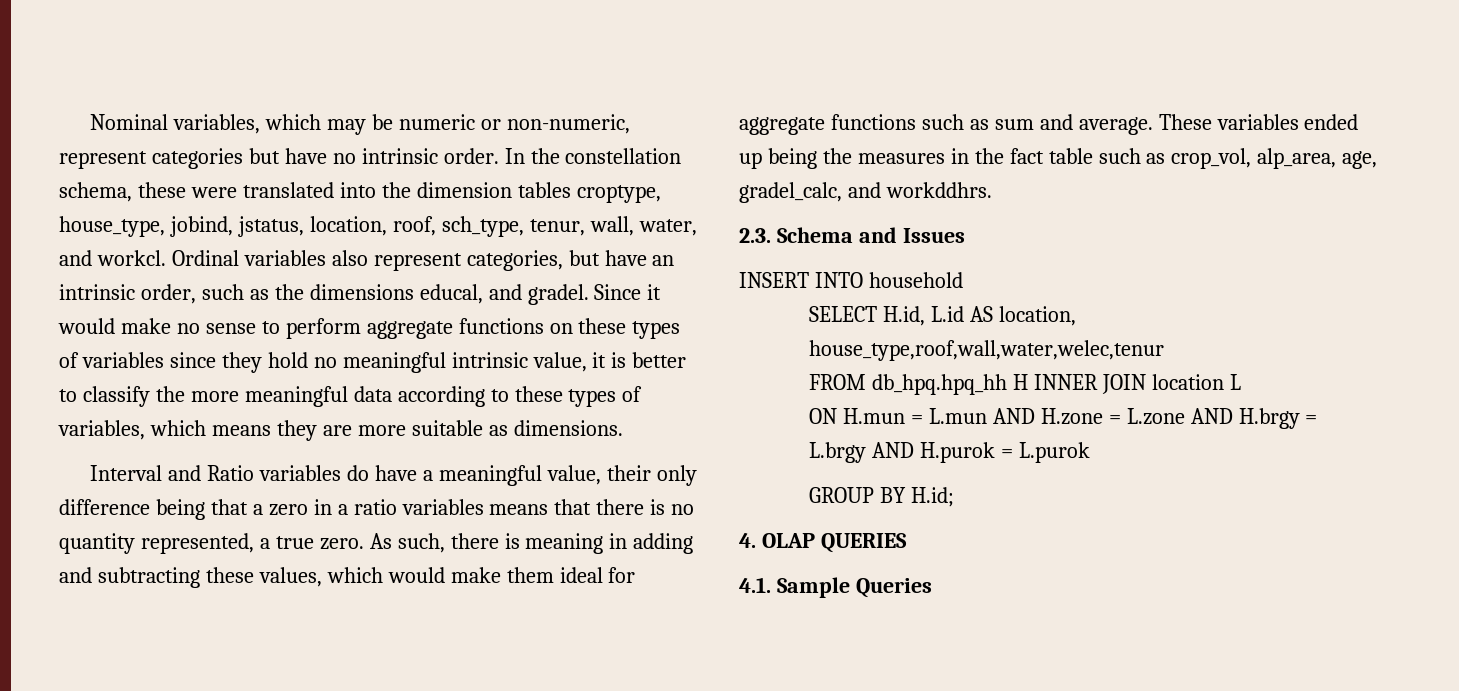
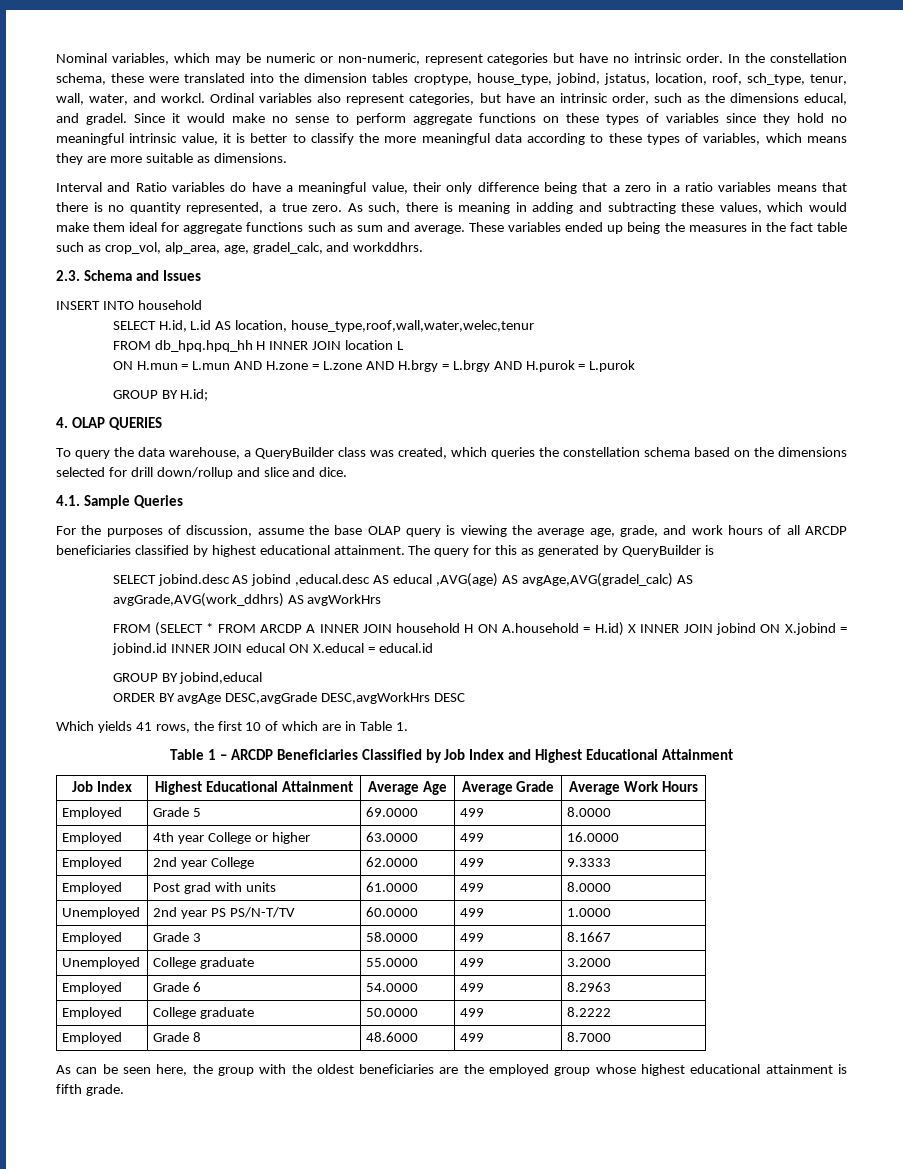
+ To query the data warehouse, a QueryBuilder class was created, which queries the constellation schema based on the dimensions selected for drill down/rollup and slice and dice.
  4.1. Sample Queries
+ For the purposes of discussion, assume the base OLAP query is viewing the average age, grade, and work hours of all ARCDP beneficiaries classified by highest educational attainment. The query for this as generated by QueryBuilder is
+ SELECT jobind.desc AS jobind ,educal.desc AS educal ,AVG(age) AS avgAge,AVG(gradel_calc) AS avgGrade,AVG(work_ddhrs) AS avgWorkHrs
+ FROM (SELECT * FROM ARCDP A INNER JOIN household H ON A.household = H.id) X INNER JOIN jobind ON X.jobind = jobind.id INNER JOIN educal ON X.educal = educal.id
+ GROUP BY jobind,educal
+ ORDER BY avgAge DESC,avgGrade DESC,avgWorkHrs DESC
+ Which yields 41 rows, the first 10 of which are in Table 1.
+ Table 1 – ARCDP Beneficiaries Classified by Job Index and Highest Educational Attainment
+ Job Index | Highest Educational Attainment | Average Age | Average Grade | Average Work Hours
+ Employed | Grade 5 | 69.0000 | 499 | 8.0000
+ Employed | 4th year College or higher | 63.0000 | 499 | 16.0000
+ Employed | 2nd year College | 62.0000 | 499 | 9.3333
+ Employed | Post grad with units | 61.0000 | 499 | 8.0000
+ Unemployed | 2nd year PS PS/N-T/TV | 60.0000 | 499 | 1.0000
+ Employed | Grade 3 | 58.0000 | 499 | 8.1667
+ Unemployed | College graduate | 55.0000 | 499 | 3.2000
+ Employed | Grade 6 | 54.0000 | 499 | 8.2963
+ Employed | College graduate | 50.0000 | 499 | 8.2222
+ Employed | Grade 8 | 48.6000 | 499 | 8.7000
+ As can be seen here, the group with the oldest beneficiaries are the employed group whose highest educational attainment is fifth grade.

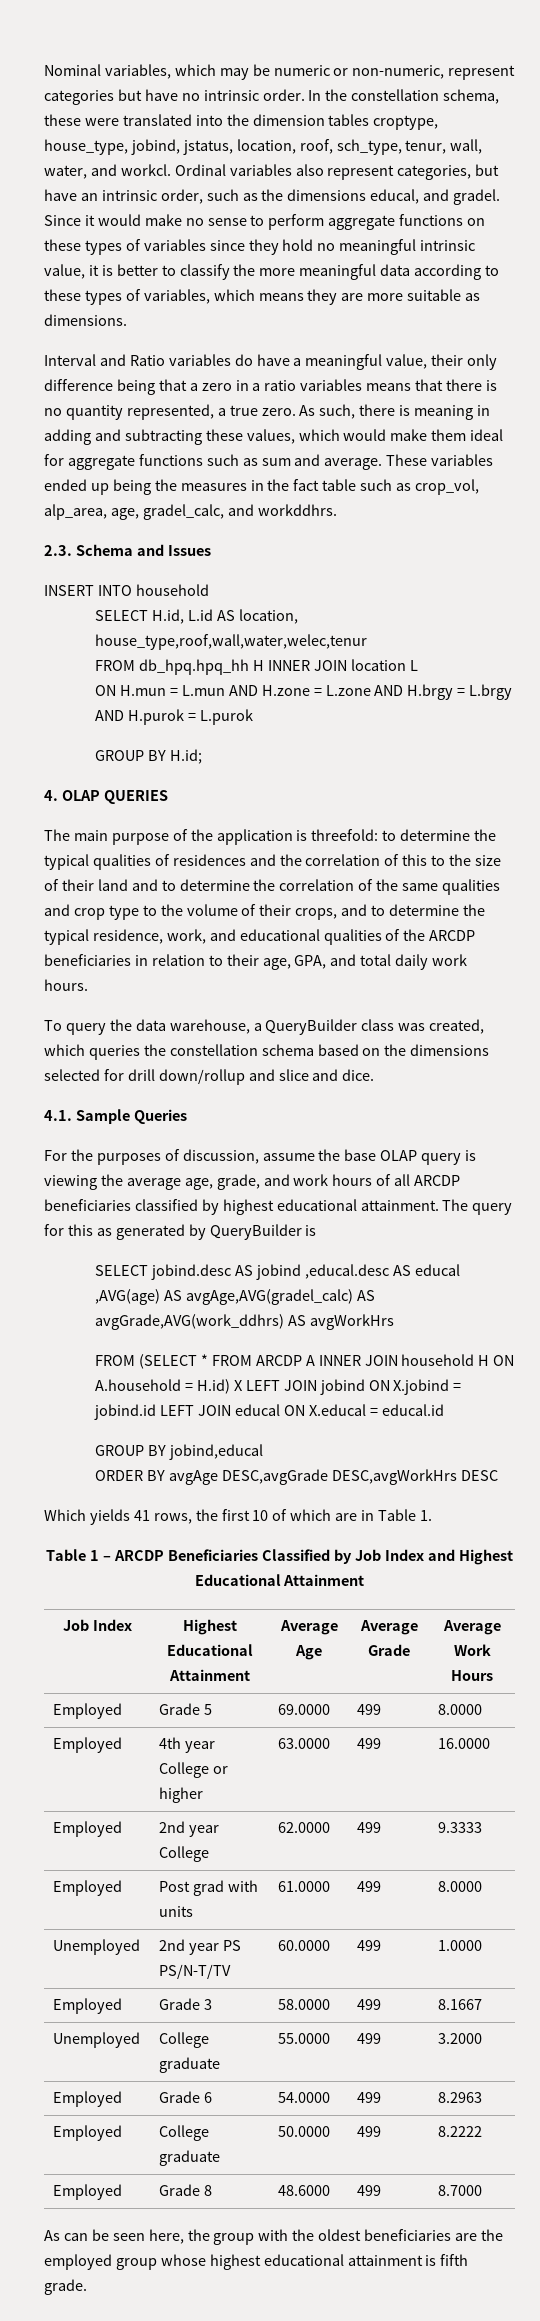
+ The main purpose of the application is threefold: to determine the typical qualities of residences and the correlation of this to the size of their land and to determine the correlation of the same qualities and crop type to the volume of their crops, and to determine the typical residence, work, and educational qualities of the ARCDP beneficiaries in relation to their age, GPA, and total daily work hours.
- FROM (SELECT * FROM ARCDP A INNER JOIN household H ON A.household = H.id) X INNER JOIN jobind ON X.jobind = jobind.id INNER JOIN educal ON X.educal = educal.id
+ FROM (SELECT * FROM ARCDP A INNER JOIN household H ON A.household = H.id) X LEFT JOIN jobind ON X.jobind = jobind.id LEFT JOIN educal ON X.educal = educal.id

